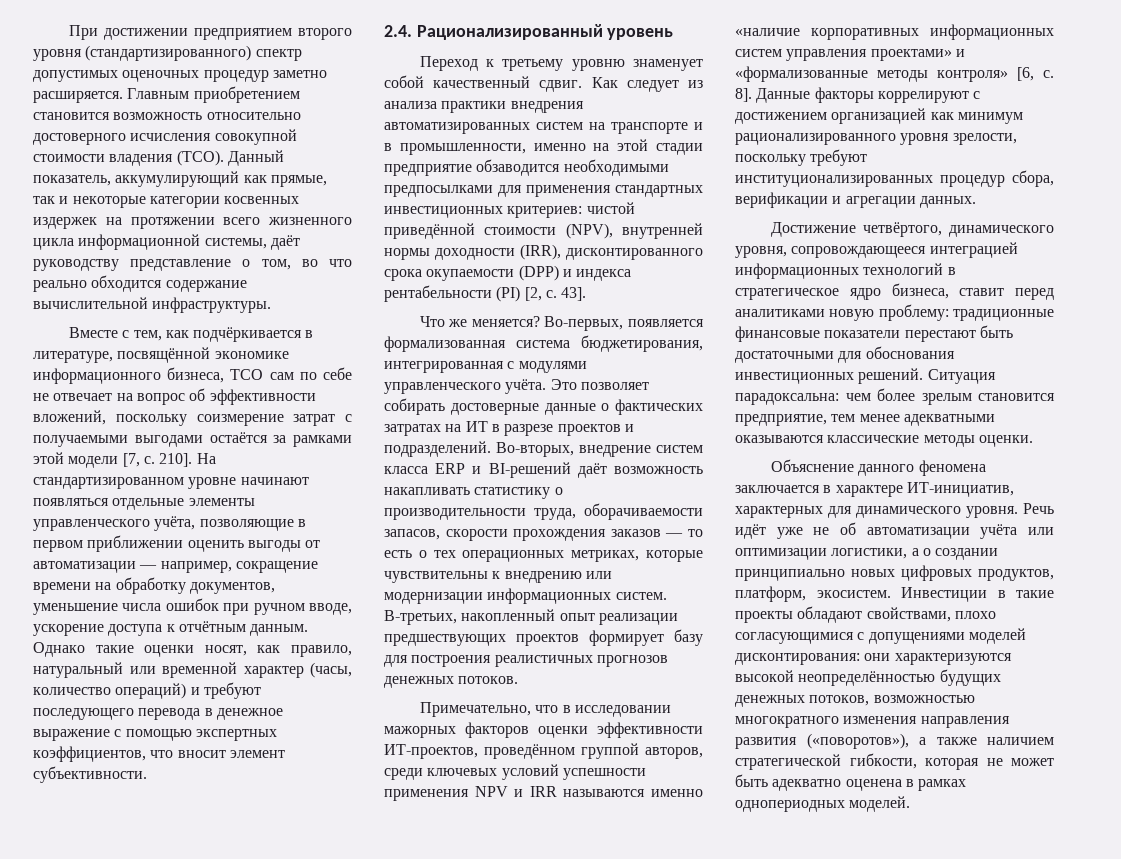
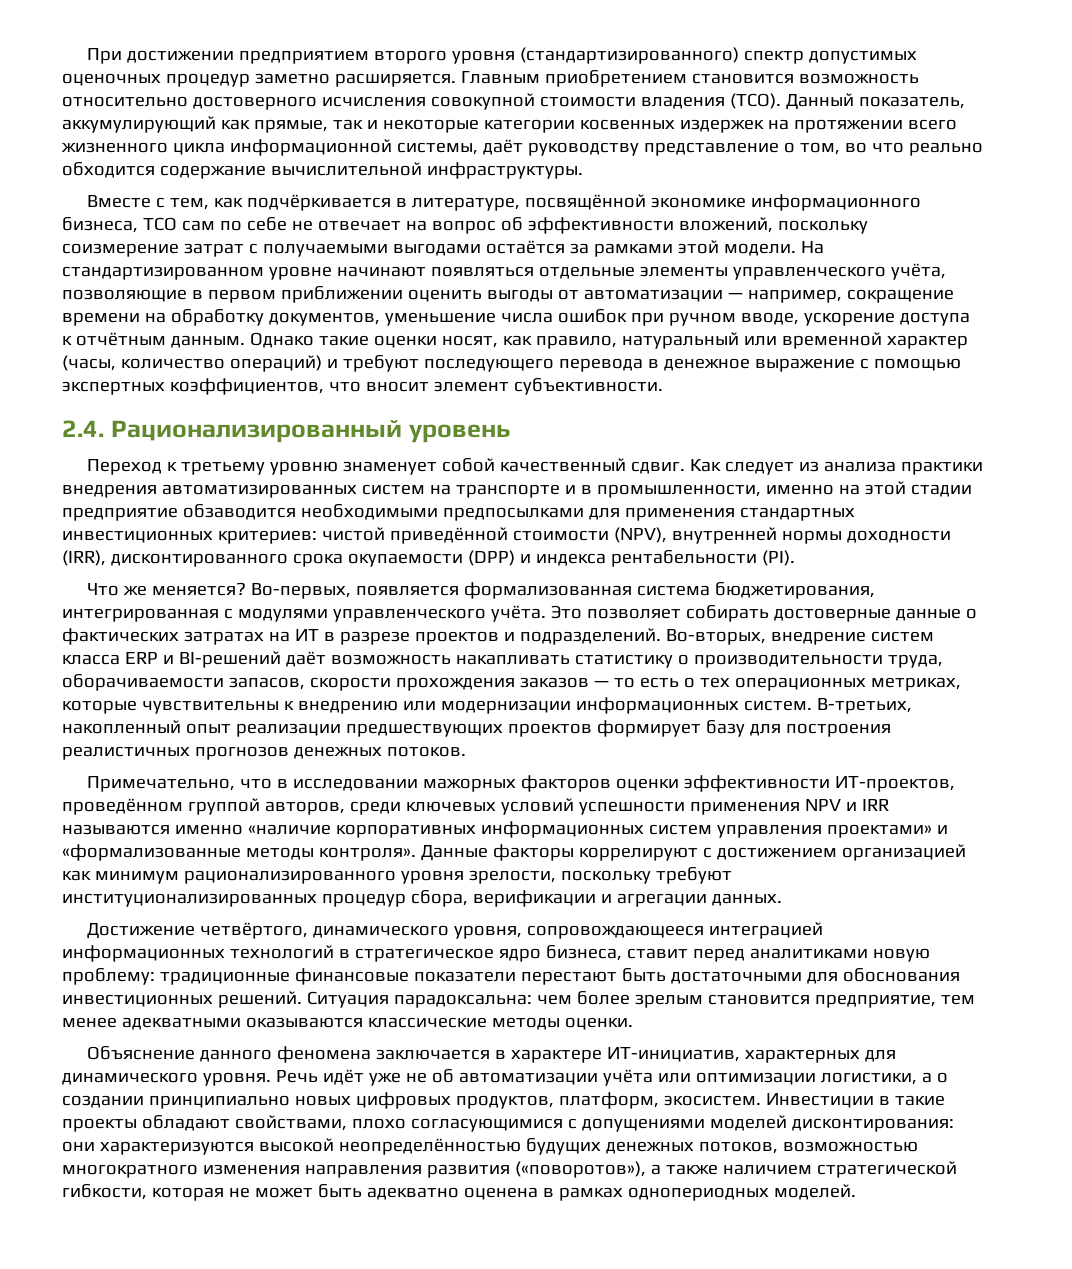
- Вместе с тем, как подчёркивается в литературе, посвящённой экономике информационного бизнеса, TCO сам по себе не отвечает на вопрос об эффективности вложений, поскольку соизмерение затрат с получаемыми выгодами остаётся за рамками этой модели [7, с. 210].
+ Вместе с тем, как подчёркивается в литературе, посвящённой экономике информационного бизнеса, TCO сам по себе не отвечает на вопрос об эффективности вложений, поскольку соизмерение затрат с получаемыми выгодами остаётся за рамками этой модели.
- Как следует из анализа практики внедрения автоматизированных систем на транспорте и в промышленности, именно на этой стадии предприятие обзаводится необходимыми предпосылками для применения стандартных инвестиционных критериев: чистой приведённой стоимости (NPV), внутренней нормы доходности (IRR), дисконтированного срока окупаемости (DPP) и индекса рентабельности (PI) [2, с. 43].
+ Как следует из анализа практики внедрения автоматизированных систем на транспорте и в промышленности, именно на этой стадии предприятие обзаводится необходимыми предпосылками для применения стандартных инвестиционных критериев: чистой приведённой стоимости (NPV), внутренней нормы доходности (IRR), дисконтированного срока окупаемости (DPP) и индекса рентабельности (PI).
- Примечательно, что в исследовании мажорных факторов оценки эффективности ИТ-проектов, проведённом группой авторов, среди ключевых условий успешности применения NPV и IRR называются именно «наличие корпоративных информационных систем управления проектами» и «формализованные методы контроля» [6, с. 8].
+ Примечательно, что в исследовании мажорных факторов оценки эффективности ИТ-проектов, проведённом группой авторов, среди ключевых условий успешности применения NPV и IRR называются именно «наличие корпоративных информационных систем управления проектами» и «формализованные методы контроля».

